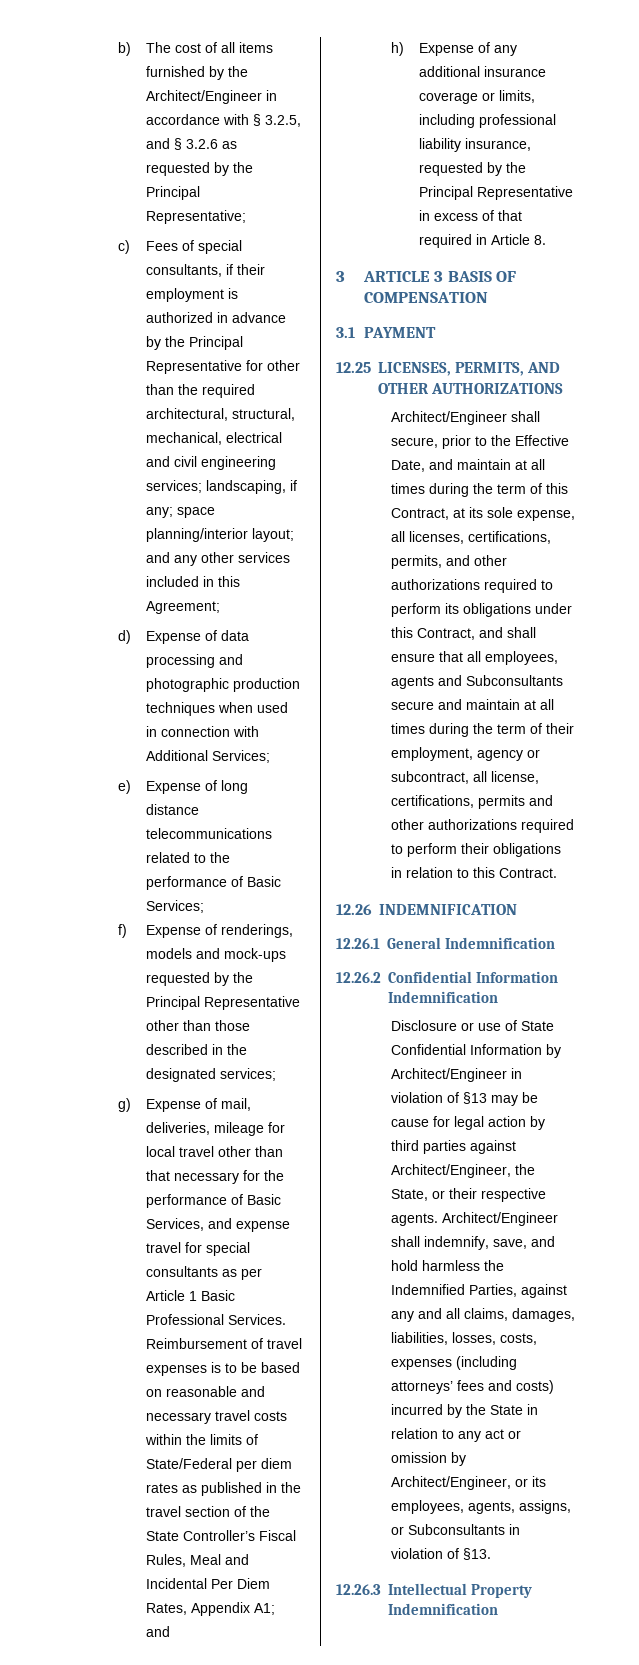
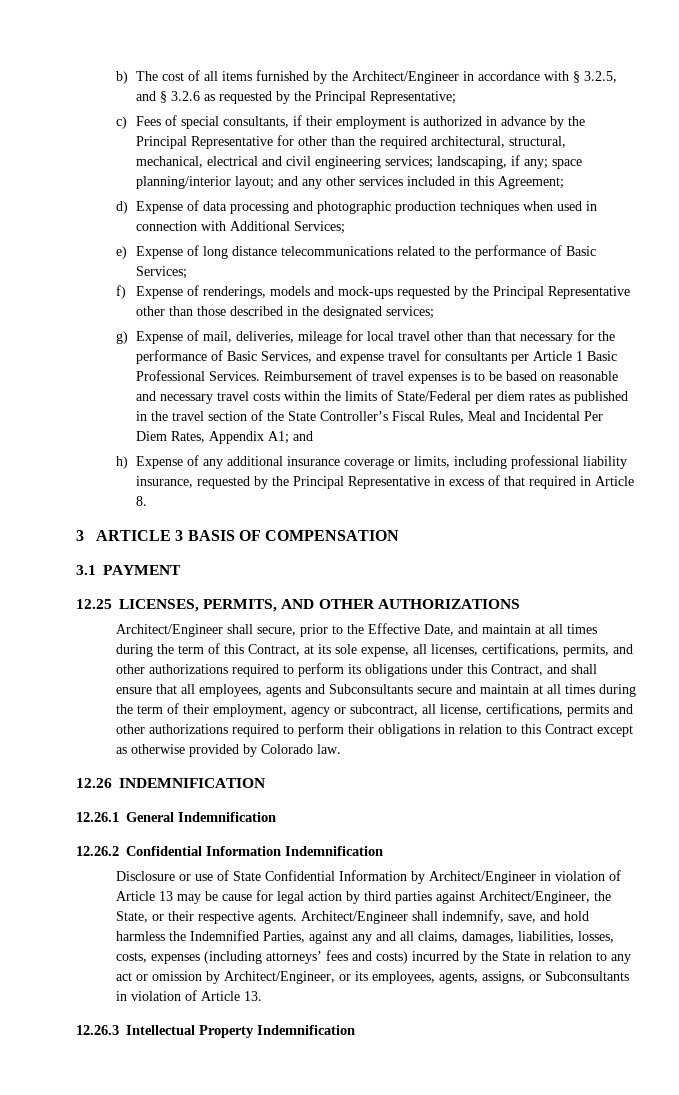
- g) Expense of mail, deliveries, mileage for local travel other than that necessary for the performance of Basic Services, and expense travel for special consultants as per Article 1 Basic Professional Services.
+ g) Expense of mail, deliveries, mileage for local travel other than that necessary for the performance of Basic Services, and expense travel for consultants per Article 1 Basic Professional Services.
- Architect/Engineer shall secure, prior to the Effective Date, and maintain at all times during the term of this Contract, at its sole expense, all licenses, certifications, permits, and other authorizations required to perform its obligations under this Contract, and shall ensure that all employees, agents and Subconsultants secure and maintain at all times during the term of their employment, agency or subcontract, all license, certifications, permits and other authorizations required to perform their obligations in relation to this Contract.
+ Architect/Engineer shall secure, prior to the Effective Date, and maintain at all times during the term of this Contract, at its sole expense, all licenses, certifications, permits, and other authorizations required to perform its obligations under this Contract, and shall ensure that all employees, agents and Subconsultants secure and maintain at all times during the term of their employment, agency or subcontract, all license, certifications, permits and other authorizations required to perform their obligations in relation to this Contract except as otherwise provided by Colorado law.
- Disclosure or use of State Confidential Information by Architect/Engineer in violation of §13 may be cause for legal action by third parties against Architect/Engineer, the State, or their respective agents.
+ Disclosure or use of State Confidential Information by Architect/Engineer in violation of Article 13 may be cause for legal action by third parties against Architect/Engineer, the State, or their respective agents.
- Architect/Engineer shall indemnify, save, and hold harmless the Indemnified Parties, against any and all claims, damages, liabilities, losses, costs, expenses (including attorneys’ fees and costs) incurred by the State in relation to any act or omission by Architect/Engineer, or its employees, agents, assigns, or Subconsultants in violation of §13.
+ Architect/Engineer shall indemnify, save, and hold harmless the Indemnified Parties, against any and all claims, damages, liabilities, losses, costs, expenses (including attorneys’ fees and costs) incurred by the State in relation to any act or omission by Architect/Engineer, or its employees, agents, assigns, or Subconsultants in violation of Article 13.

